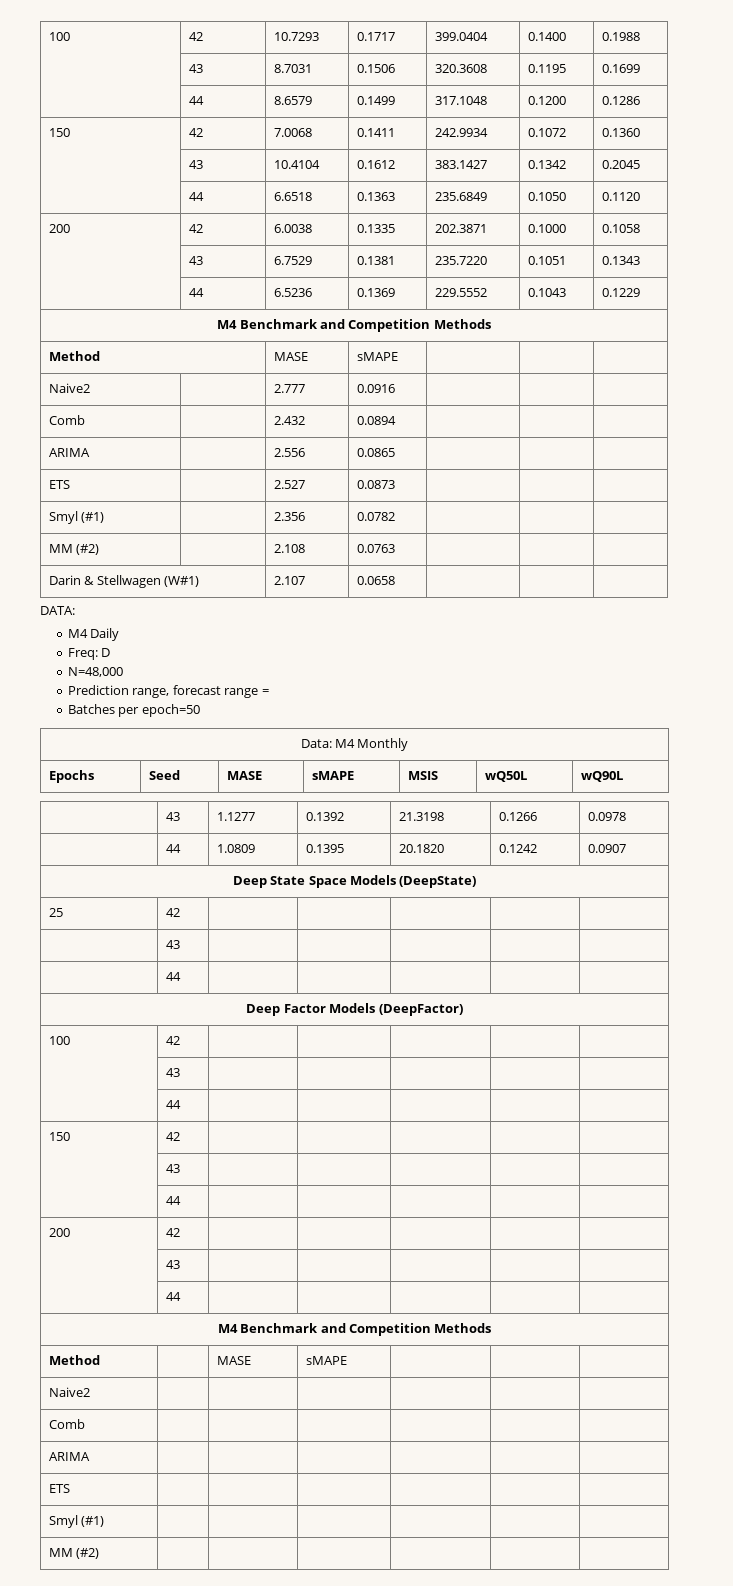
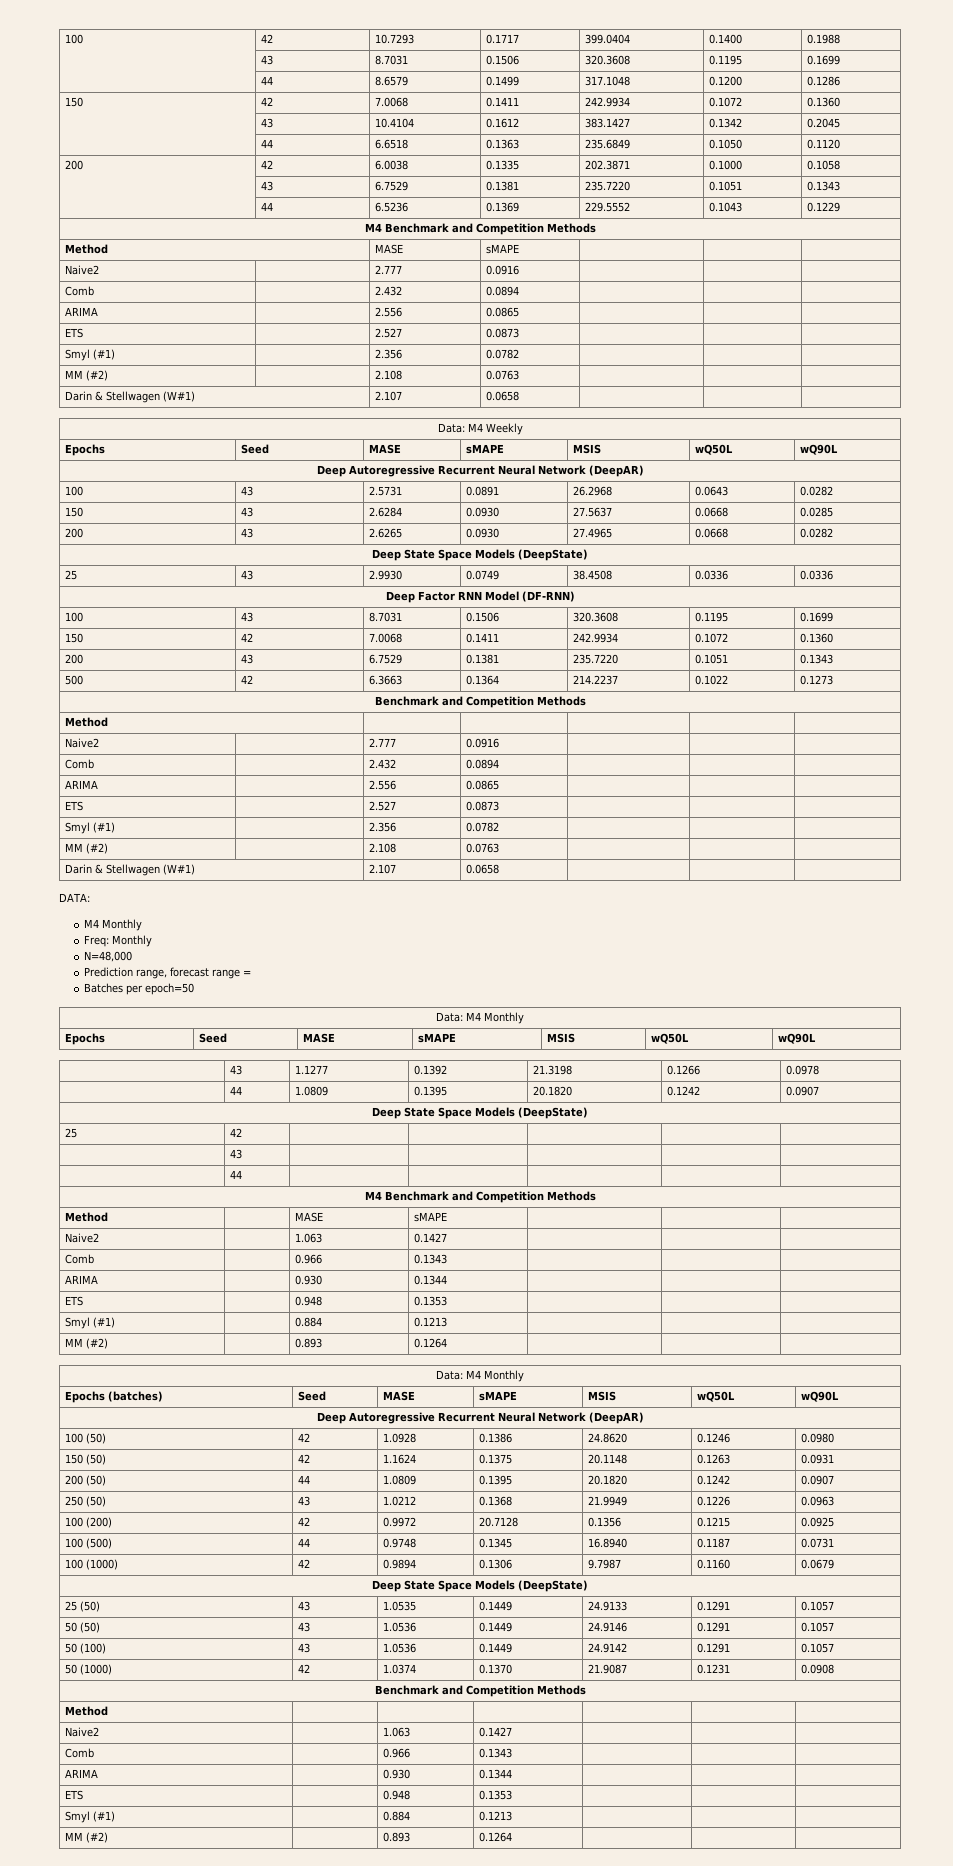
+ Data: M4 Weekly
+ Epochs | Seed | MASE | sMAPE | MSIS | wQ50L | wQ90L
+ Deep Autoregressive Recurrent Neural Network (DeepAR)
+ 100 | 43 | 2.5731 | 0.0891 | 26.2968 | 0.0643 | 0.0282
+ 150 | 43 | 2.6284 | 0.0930 | 27.5637 | 0.0668 | 0.0285
+ 200 | 43 | 2.6265 | 0.0930 | 27.4965 | 0.0668 | 0.0282
+ Deep State Space Models (DeepState)
+ 25 | 43 | 2.9930 | 0.0749 | 38.4508 | 0.0336 | 0.0336
+ Deep Factor RNN Model (DF-RNN)
+ 100 | 43 | 8.7031 | 0.1506 | 320.3608 | 0.1195 | 0.1699
+ 150 | 42 | 7.0068 | 0.1411 | 242.9934 | 0.1072 | 0.1360
+ 200 | 43 | 6.7529 | 0.1381 | 235.7220 | 0.1051 | 0.1343
+ 500 | 42 | 6.3663 | 0.1364 | 214.2237 | 0.1022 | 0.1273
+ Benchmark and Competition Methods
+ Method | | | | |
+ Naive2 | | 2.777 | 0.0916 | | |
+ Comb | | 2.432 | 0.0894 | | |
+ ARIMA | | 2.556 | 0.0865 | | |
+ ETS | | 2.527 | 0.0873 | | |
+ Smyl (#1) | | 2.356 | 0.0782 | | |
+ MM (#2) | | 2.108 | 0.0763 | | |
+ Darin & Stellwagen (W#1) | 2.107 | 0.0658 | | |
  DATA:
- M4 Daily
+ M4 Monthly
- Freq: D
+ Freq: Monthly
- Deep Factor Models (DeepFactor)
- 100 | 42 | | | | |
- | 43 | | | | |
- | 44 | | | | |
- 150 | 42 | | | | |
- | 43 | | | | |
- | 44 | | | | |
- 200 | 42 | | | | |
- | 43 | | | | |
- | 44 | | | | |
  Method | | MASE | sMAPE | | |
- Naive2 | | | | | |
- Comb | | | | | |
- ARIMA | | | | | |
- ETS | | | | | |
- Smyl (#1) | | | | | |
- MM (#2) | | | | | |
+ Naive2 | | 1.063 | 0.1427 | | |
+ Comb | | 0.966 | 0.1343 | | |
+ ARIMA | | 0.930 | 0.1344 | | |
+ ETS | | 0.948 | 0.1353 | | |
+ Smyl (#1) | | 0.884 | 0.1213 | | |
+ MM (#2) | | 0.893 | 0.1264 | | |
+ Data: M4 Monthly
+ Epochs (batches) | Seed | MASE | sMAPE | MSIS | wQ50L | wQ90L
+ Deep Autoregressive Recurrent Neural Network (DeepAR)
+ 100 (50) | 42 | 1.0928 | 0.1386 | 24.8620 | 0.1246 | 0.0980
+ 150 (50) | 42 | 1.1624 | 0.1375 | 20.1148 | 0.1263 | 0.0931
+ 200 (50) | 44 | 1.0809 | 0.1395 | 20.1820 | 0.1242 | 0.0907
+ 250 (50) | 43 | 1.0212 | 0.1368 | 21.9949 | 0.1226 | 0.0963
+ 100 (200) | 42 | 0.9972 | 20.7128 | 0.1356 | 0.1215 | 0.0925
+ 100 (500) | 44 | 0.9748 | 0.1345 | 16.8940 | 0.1187 | 0.0731
+ 100 (1000) | 42 | 0.9894 | 0.1306 | 9.7987 | 0.1160 | 0.0679
+ Deep State Space Models (DeepState)
+ 25 (50) | 43 | 1.0535 | 0.1449 | 24.9133 | 0.1291 | 0.1057
+ 50 (50) | 43 | 1.0536 | 0.1449 | 24.9146 | 0.1291 | 0.1057
+ 50 (100) | 43 | 1.0536 | 0.1449 | 24.9142 | 0.1291 | 0.1057
+ 50 (1000) | 42 | 1.0374 | 0.1370 | 21.9087 | 0.1231 | 0.0908
+ Benchmark and Competition Methods
+ Method | | | | | |
+ Naive2 | | 1.063 | 0.1427 | | |
+ Comb | | 0.966 | 0.1343 | | |
+ ARIMA | | 0.930 | 0.1344 | | |
+ ETS | | 0.948 | 0.1353 | | |
+ Smyl (#1) | | 0.884 | 0.1213 | | |
+ MM (#2) | | 0.893 | 0.1264 | | |

